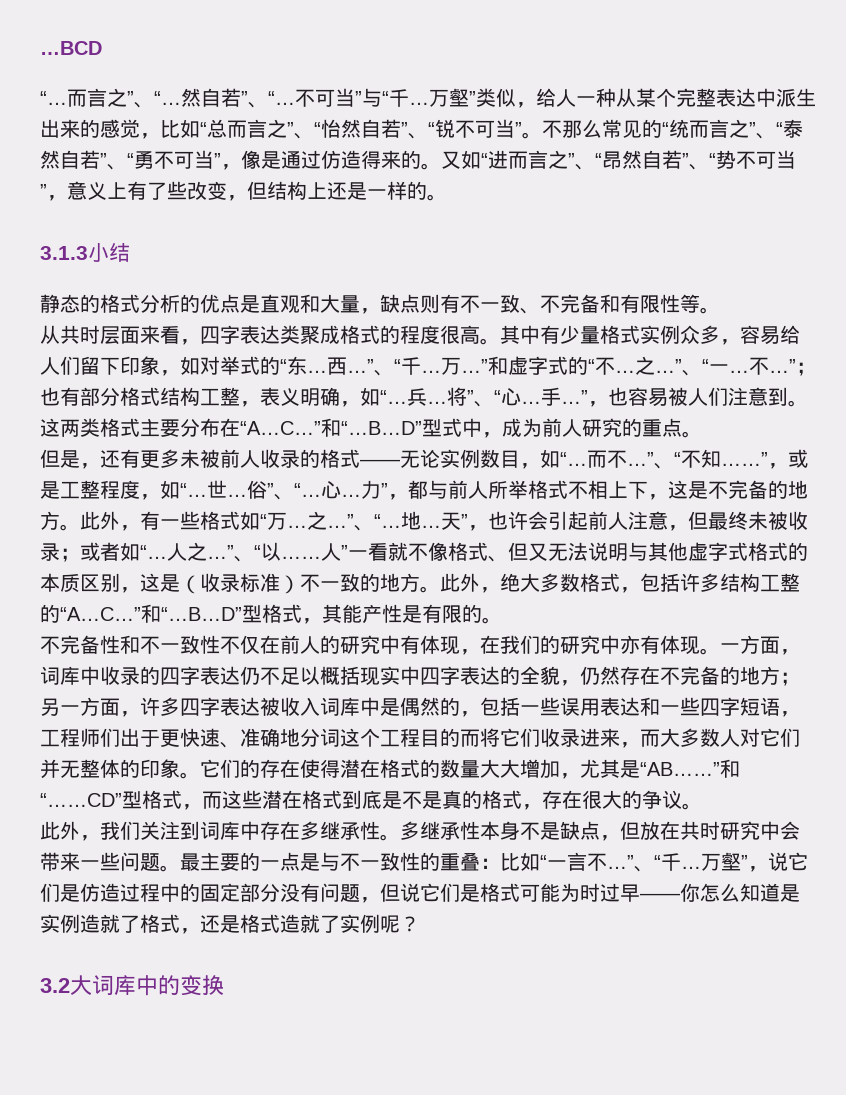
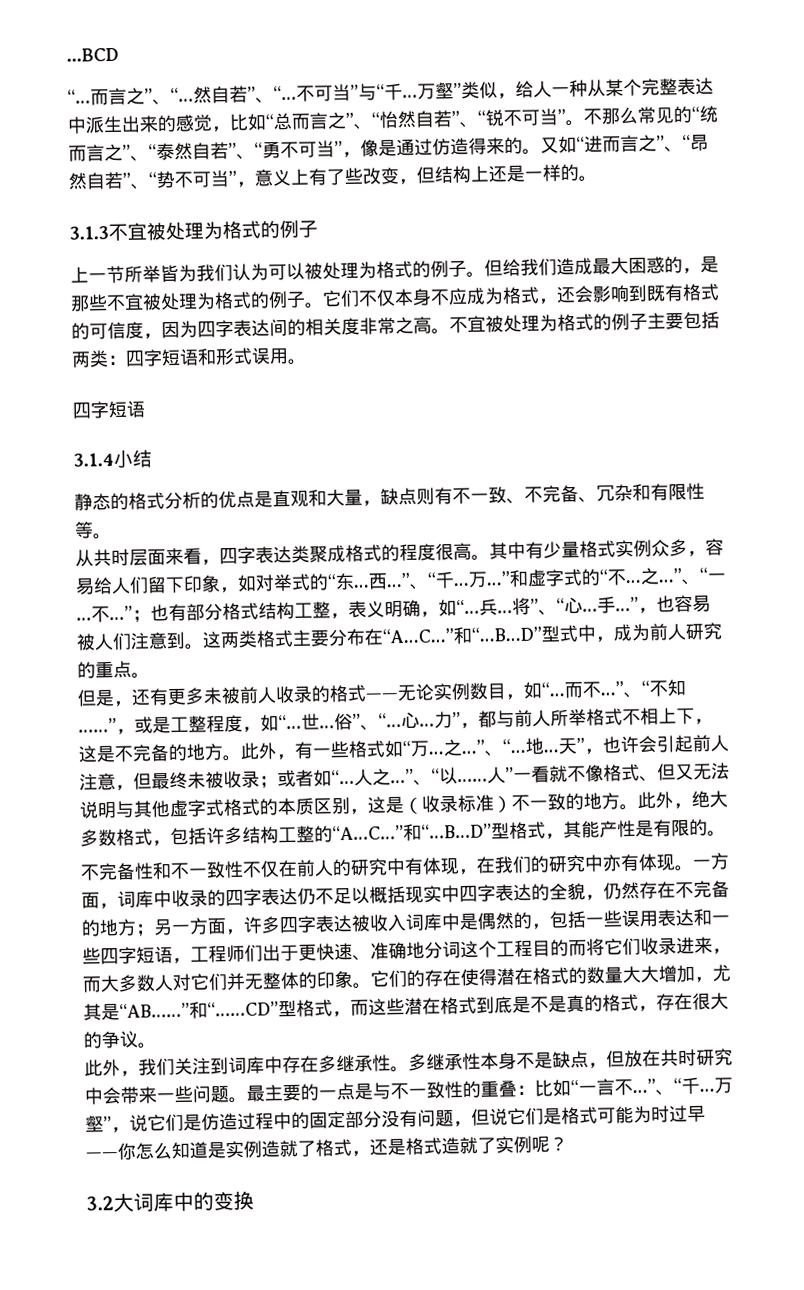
- 3.1.3小结
+ 3.1.3不宜被处理为格式的例子
+ 上一节所举皆为我们认为可以被处理为格式的例子。但给我们造成最大困惑的，是那些不宜被处理为格式的例子。它们不仅本身不应成为格式，还会影响到既有格式的可信度，因为四字表达间的相关度非常之高。不宜被处理为格式的例子主要包括两类：四字短语和形式误用。
+ 四字短语
+ 3.1.4小结
- 静态的格式分析的优点是直观和大量，缺点则有不一致、不完备和有限性等。
+ 静态的格式分析的优点是直观和大量，缺点则有不一致、不完备、冗杂和有限性等。

